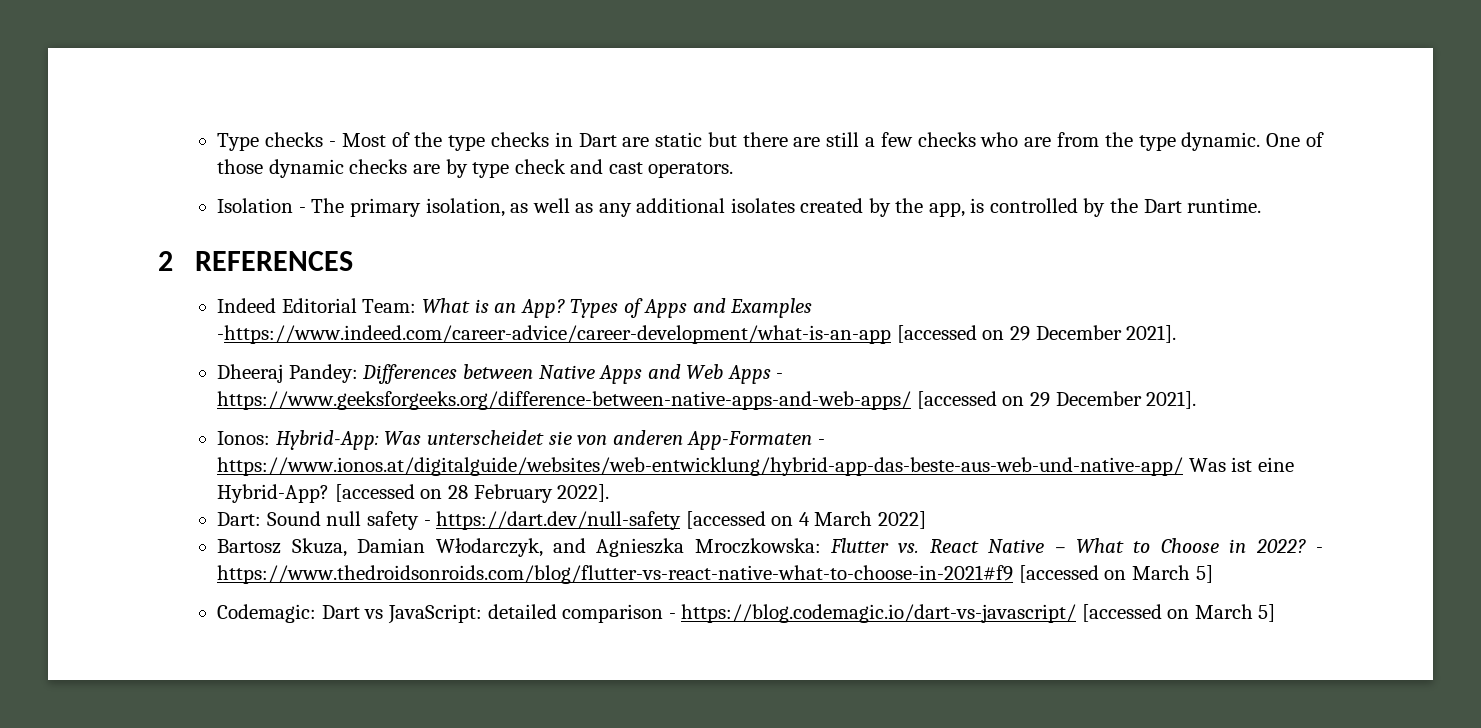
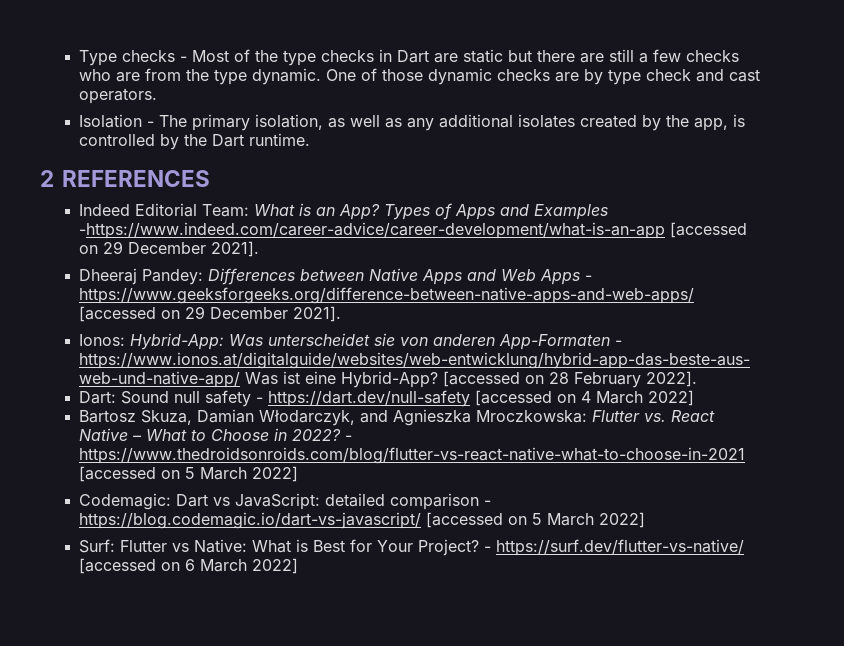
- - https://www.thedroidsonroids.com/blog/flutter-vs-react-native-what-to-choose-in-2021#f9 [accessed on March 5]
+ - https://www.thedroidsonroids.com/blog/flutter-vs-react-native-what-to-choose-in-2021 [accessed on 5 March 2022]
- Codemagic: Dart vs JavaScript: detailed comparison - https://blog.codemagic.io/dart-vs-javascript/ [accessed on March 5]
+ Codemagic: Dart vs JavaScript: detailed comparison - https://blog.codemagic.io/dart-vs-javascript/ [accessed on 5 March 2022]
+ Surf: Flutter vs Native: What is Best for Your Project? - https://surf.dev/flutter-vs-native/ [accessed on 6 March 2022]

